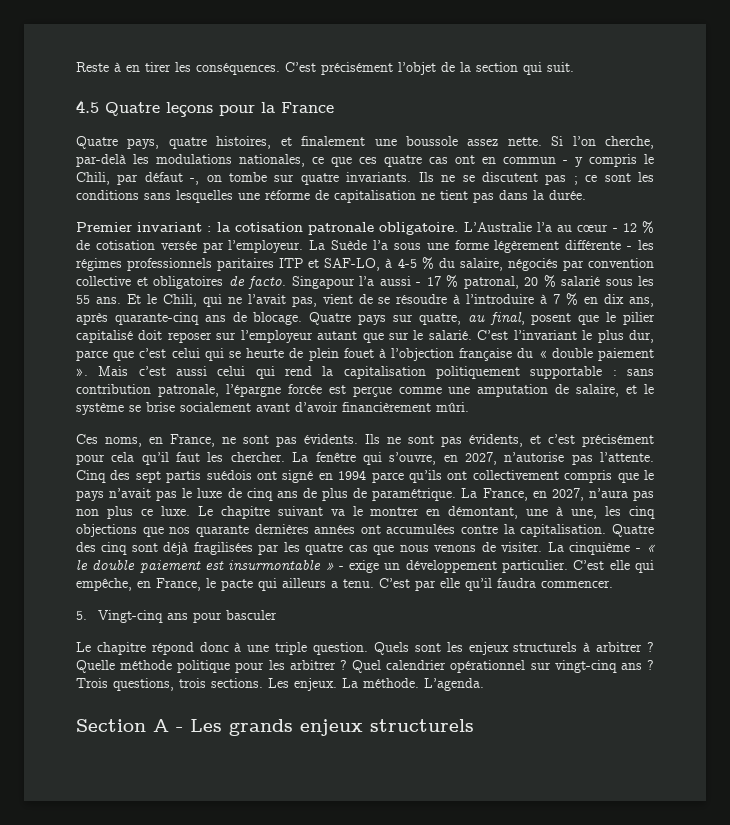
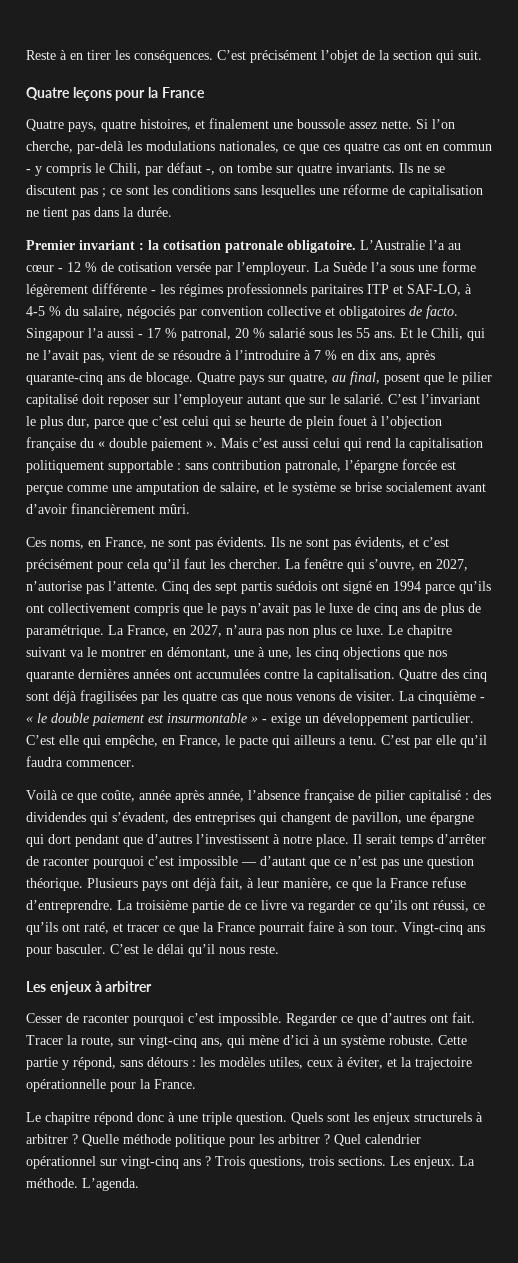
- 4.5 Quatre leçons pour la France
+ Quatre leçons pour la France
- 5. Vingt-cinq ans pour basculer
+ Voilà ce que coûte, année après année, l’absence française de pilier capitalisé : des dividendes qui s’évadent, des entreprises qui changent de pavillon, une épargne qui dort pendant que d’autres l’investissent à notre place. Il serait temps d’arrêter de raconter pourquoi c’est impossible — d’autant que ce n’est pas une question théorique. Plusieurs pays ont déjà fait, à leur manière, ce que la France refuse d’entreprendre. La troisième partie de ce livre va regarder ce qu’ils ont réussi, ce qu’ils ont raté, et tracer ce que la France pourrait faire à son tour. Vingt-cinq ans pour basculer. C’est le délai qu’il nous reste.
+ Les enjeux à arbitrer
+ Cesser de raconter pourquoi c’est impossible. Regarder ce que d’autres ont fait. Tracer la route, sur vingt-cinq ans, qui mène d’ici à un système robuste. Cette partie y répond, sans détours : les modèles utiles, ceux à éviter, et la trajectoire opérationnelle pour la France.
- Section A - Les grands enjeux structurels

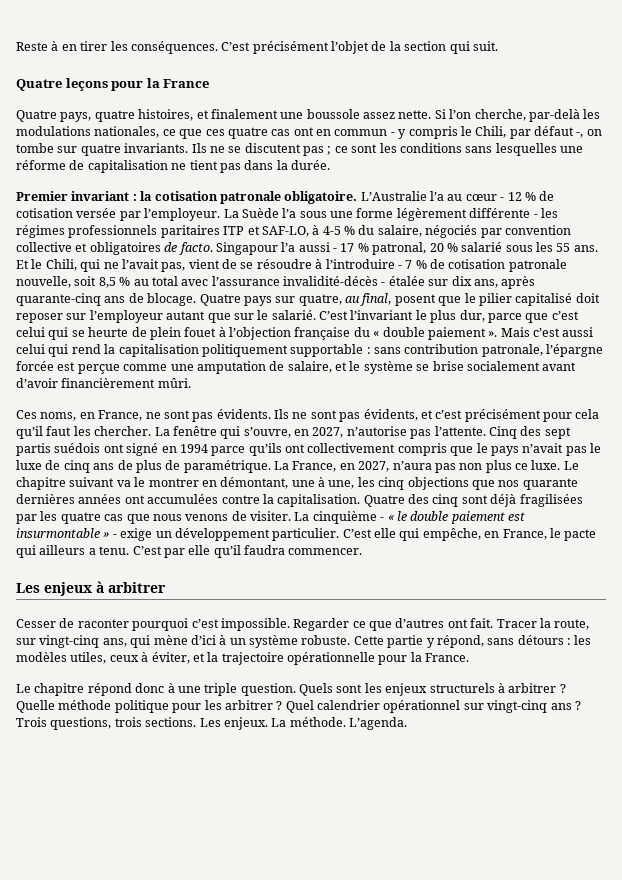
- Et le Chili, qui ne l’avait pas, vient de se résoudre à l’introduire à 7 % en dix ans, après quarante-cinq ans de blocage.
+ Et le Chili, qui ne l’avait pas, vient de se résoudre à l’introduire - 7 % de cotisation patronale nouvelle, soit 8,5 % au total avec l’assurance invalidité-décès - étalée sur dix ans, après quarante-cinq ans de blocage.
- Voilà ce que coûte, année après année, l’absence française de pilier capitalisé : des dividendes qui s’évadent, des entreprises qui changent de pavillon, une épargne qui dort pendant que d’autres l’investissent à notre place. Il serait temps d’arrêter de raconter pourquoi c’est impossible — d’autant que ce n’est pas une question théorique. Plusieurs pays ont déjà fait, à leur manière, ce que la France refuse d’entreprendre. La troisième partie de ce livre va regarder ce qu’ils ont réussi, ce qu’ils ont raté, et tracer ce que la France pourrait faire à son tour. Vingt-cinq ans pour basculer. C’est le délai qu’il nous reste.

